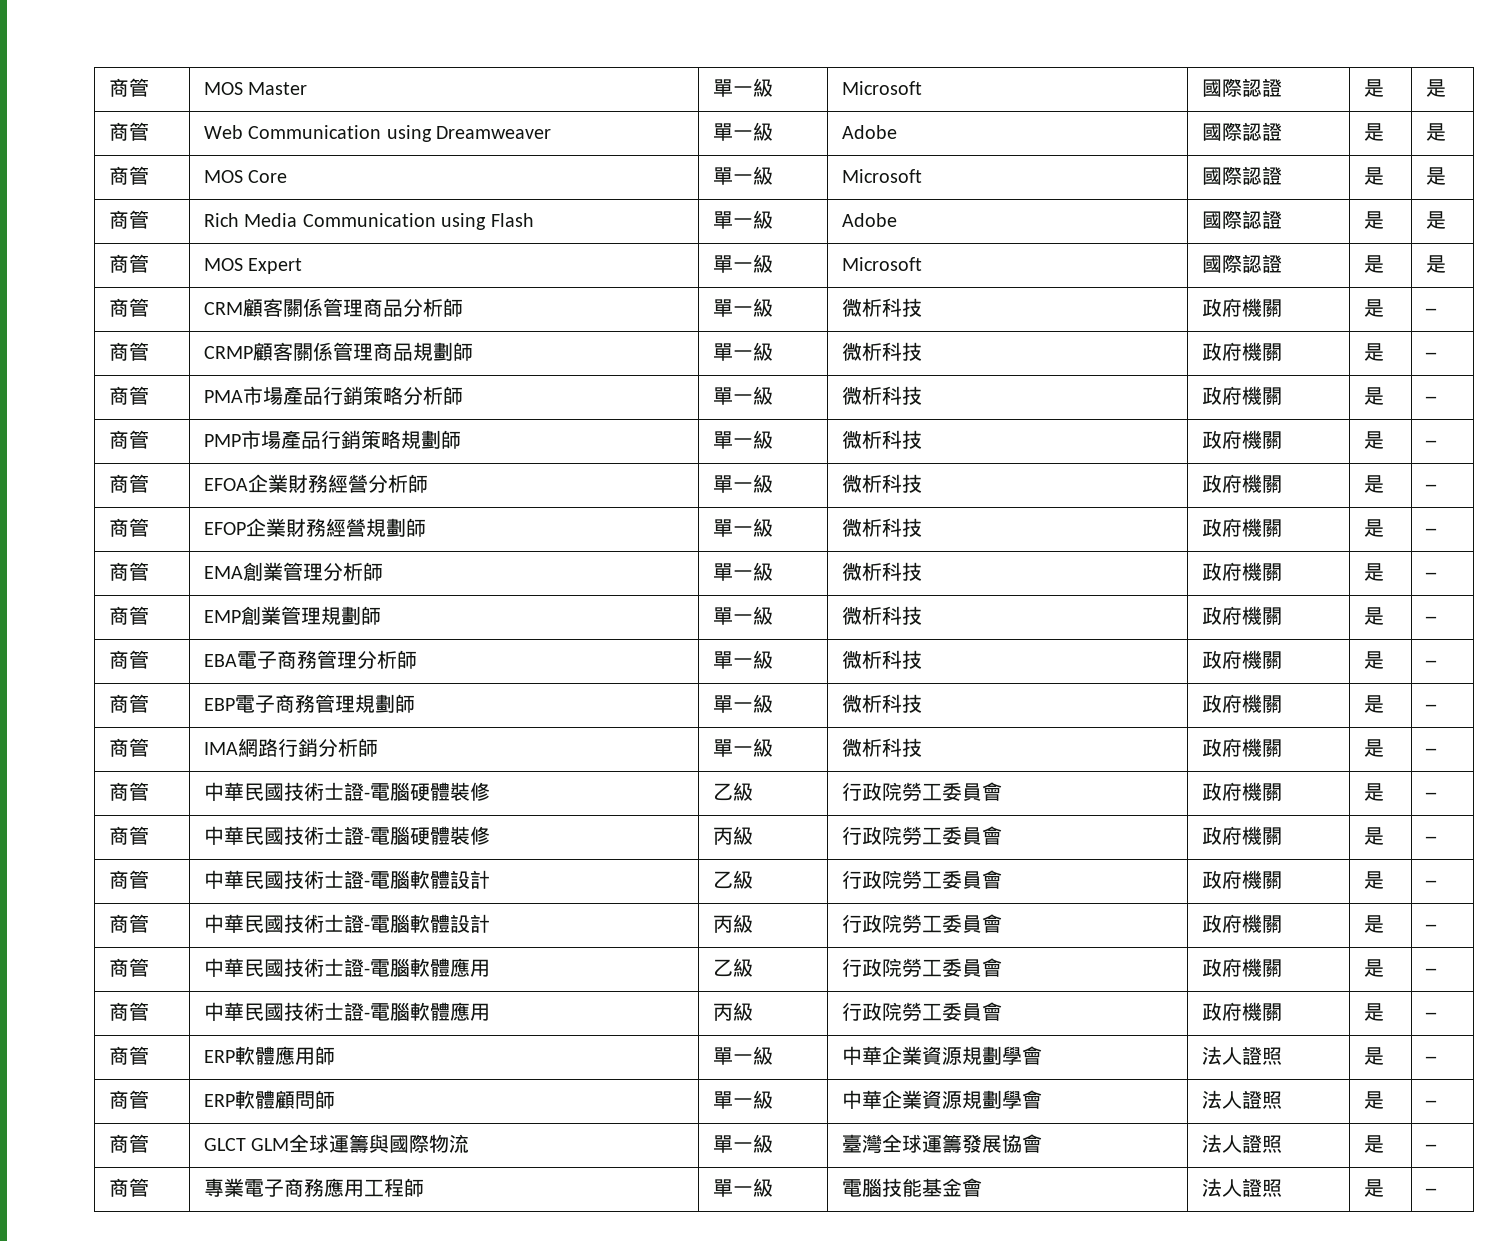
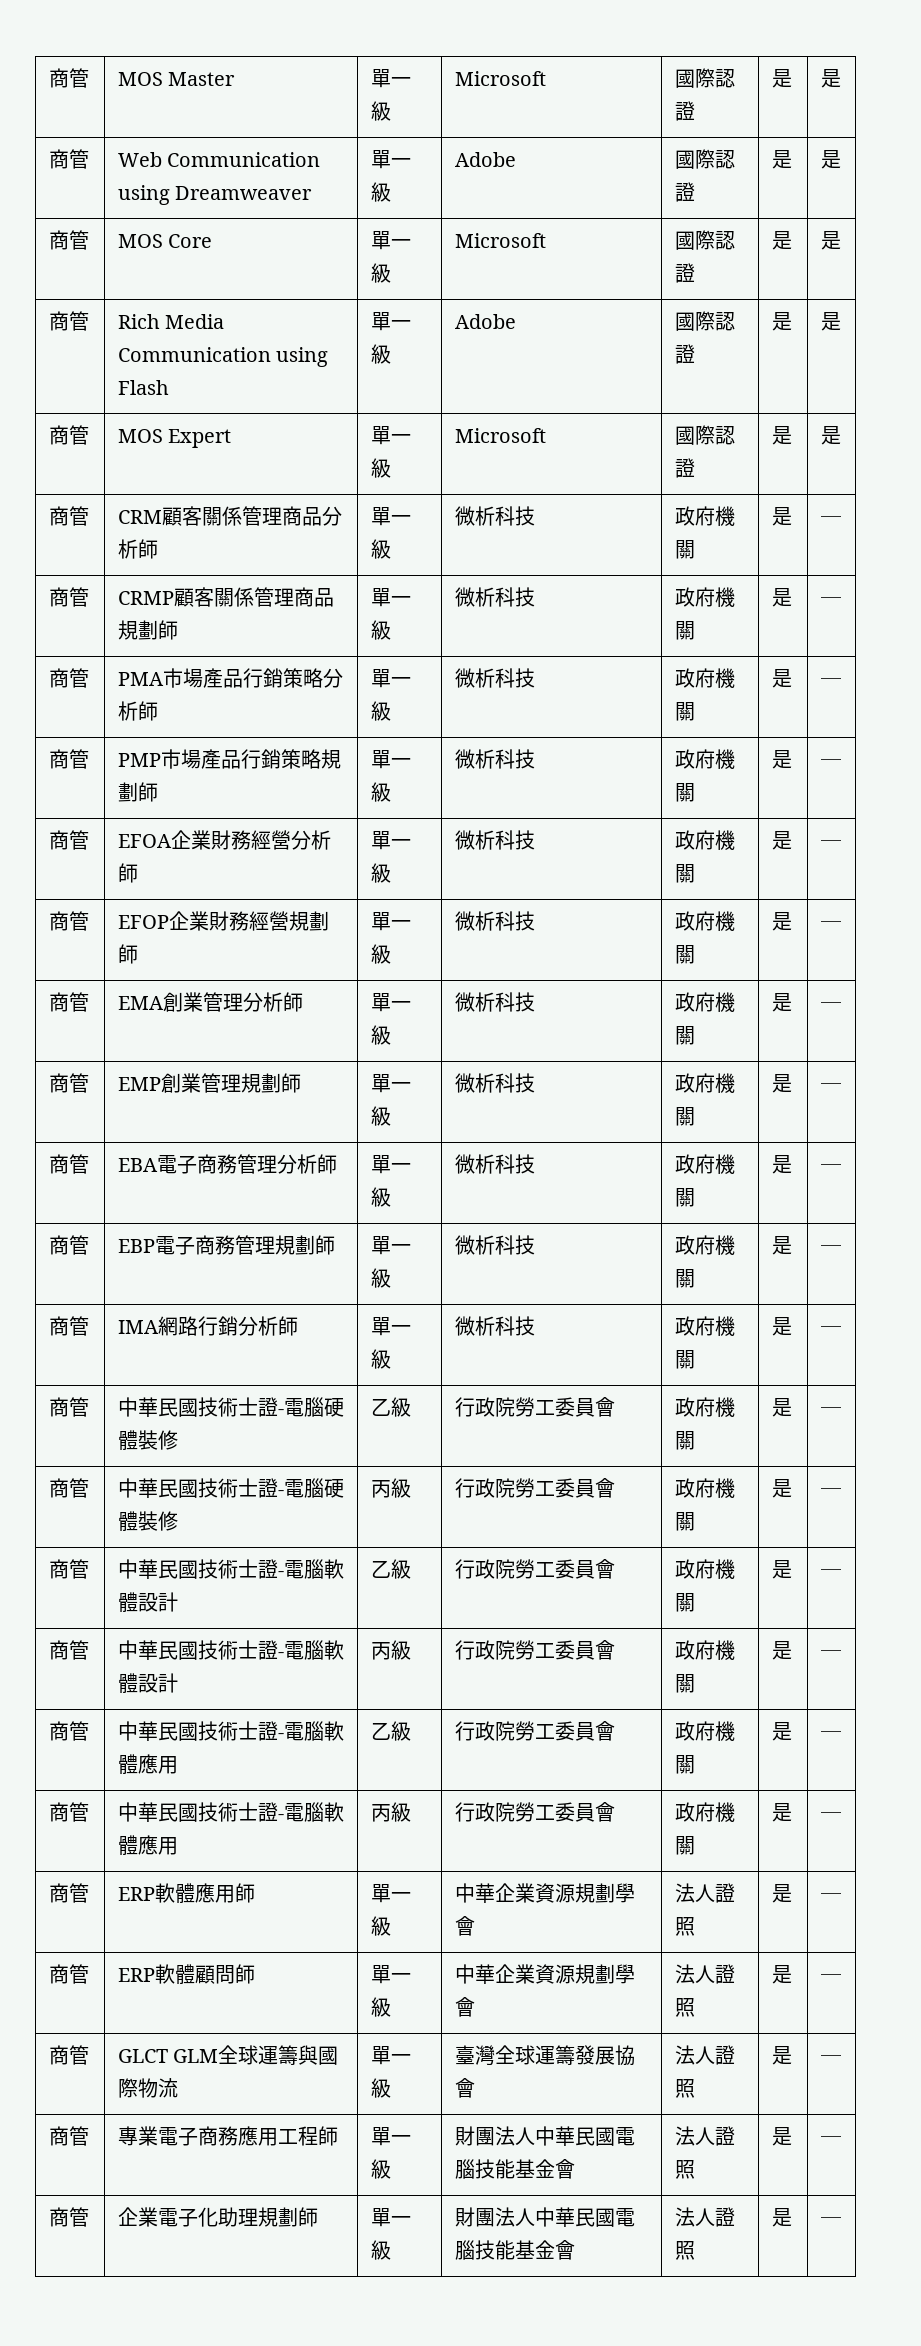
- 商管 | 專業電子商務應用工程師 | 單一級 | 電腦技能基金會 | 法人證照 | 是 | ─
+ 商管 | 專業電子商務應用工程師 | 單一級 | 財團法人中華民國電腦技能基金會 | 法人證照 | 是 | ─
+ 商管 | 企業電子化助理規劃師 | 單一級 | 財團法人中華民國電腦技能基金會 | 法人證照 | 是 | ─

